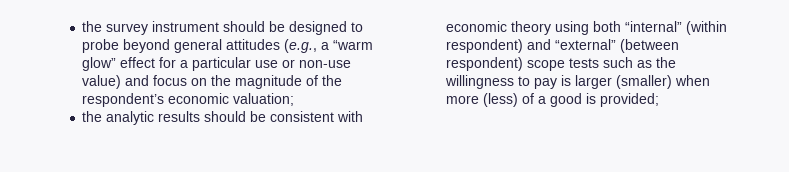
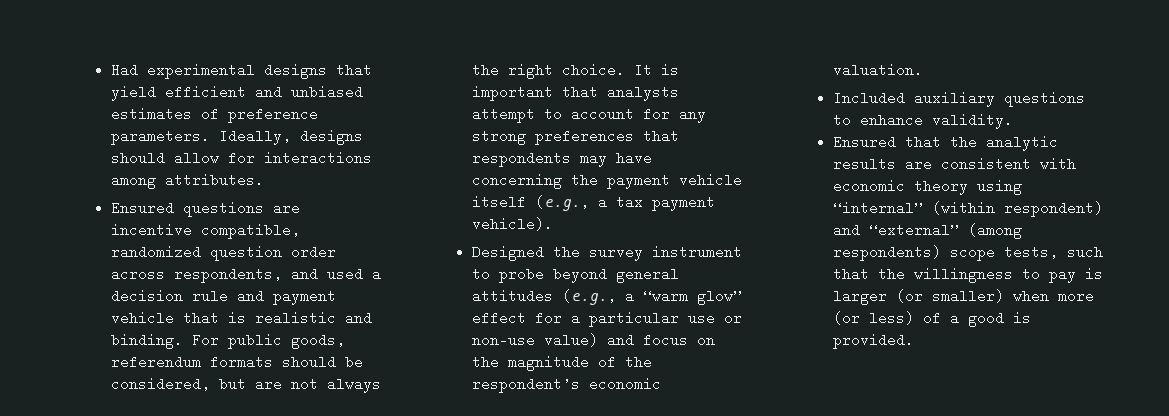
- the survey instrument should be designed to probe beyond general attitudes (e.g., a “warm glow” effect for a particular use or non-use value) and focus on the magnitude of the respondent’s economic valuation;
- the analytic results should be consistent with economic theory using both “internal” (within respondent) and “external” (between respondent) scope tests such as the willingness to pay is larger (smaller) when more (less) of a good is provided;
+ Had experimental designs that yield efficient and unbiased estimates of preference parameters. Ideally, designs should allow for interactions among attributes.
+ Ensured questions are incentive compatible, randomized question order across respondents, and used a decision rule and payment vehicle that is realistic and binding. For public goods, referendum formats should be considered, but are not always the right choice. It is important that analysts attempt to account for any strong preferences that respondents may have concerning the payment vehicle itself (e.g., a tax payment vehicle).
+ Designed the survey instrument to probe beyond general attitudes (e.g., a “warm glow” effect for a particular use or non-use value) and focus on the magnitude of the respondent’s economic valuation.
+ Included auxiliary questions to enhance validity.
+ Ensured that the analytic results are consistent with economic theory using “internal” (within respondent) and “external” (among respondents) scope tests, such that the willingness to pay is larger (or smaller) when more (or less) of a good is provided.

